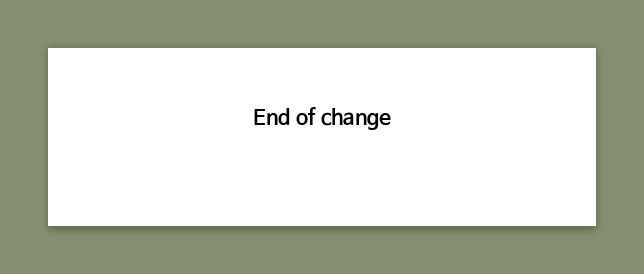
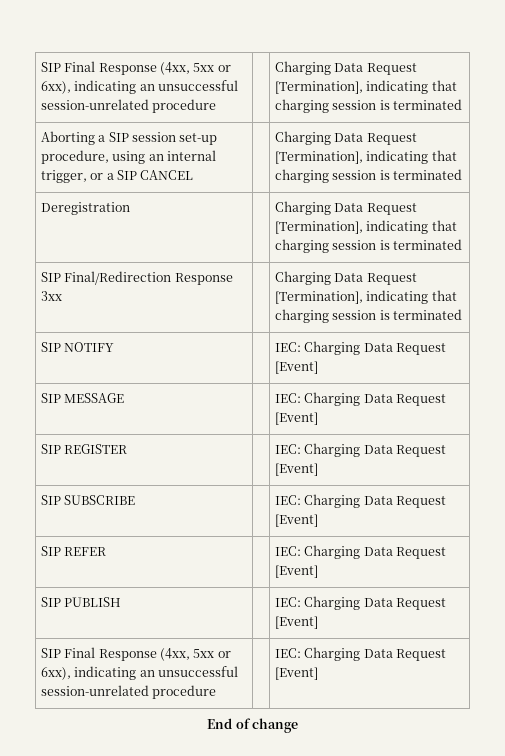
+ SIP Final Response (4xx, 5xx or 6xx), indicating an unsuccessful session-unrelated procedure | | Charging Data Request [Termination], indicating that charging session is terminated
+ Aborting a SIP session set-up procedure, using an internal trigger, or a SIP CANCEL | | Charging Data Request [Termination], indicating that charging session is terminated
+ Deregistration | | Charging Data Request [Termination], indicating that charging session is terminated
+ SIP Final/Redirection Response 3xx | | Charging Data Request [Termination], indicating that charging session is terminated
+ SIP NOTIFY | | IEC: Charging Data Request [Event]
+ SIP MESSAGE | | IEC: Charging Data Request [Event]
+ SIP REGISTER | | IEC: Charging Data Request [Event]
+ SIP SUBSCRIBE | | IEC: Charging Data Request [Event]
+ SIP REFER | | IEC: Charging Data Request [Event]
+ SIP PUBLISH | | IEC: Charging Data Request [Event]
+ SIP Final Response (4xx, 5xx or 6xx), indicating an unsuccessful session-unrelated procedure | | IEC: Charging Data Request [Event]

